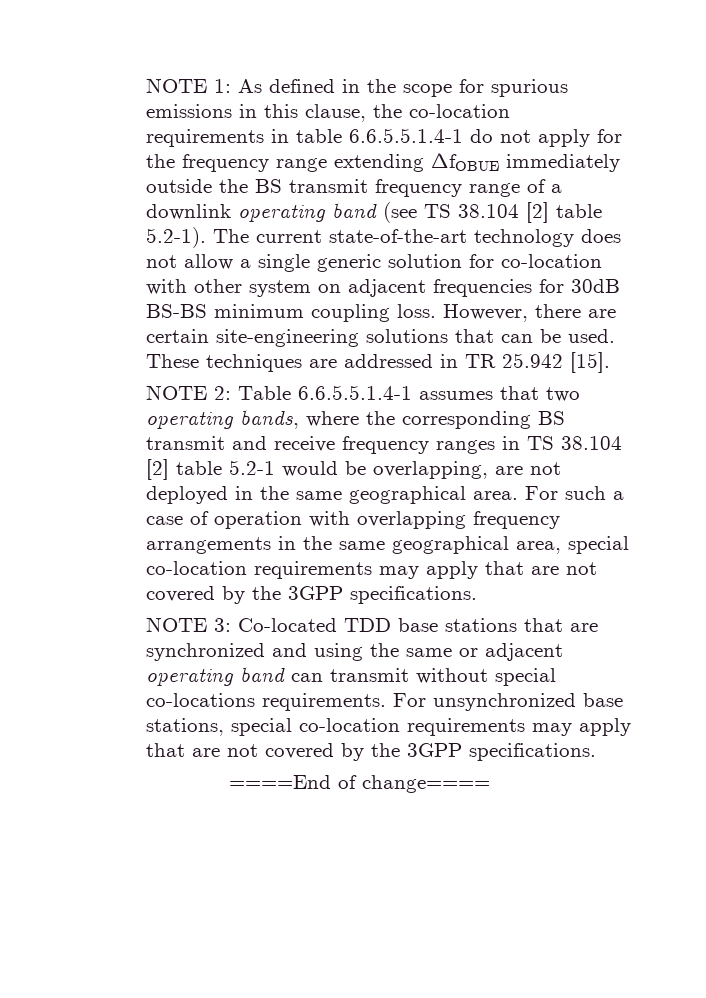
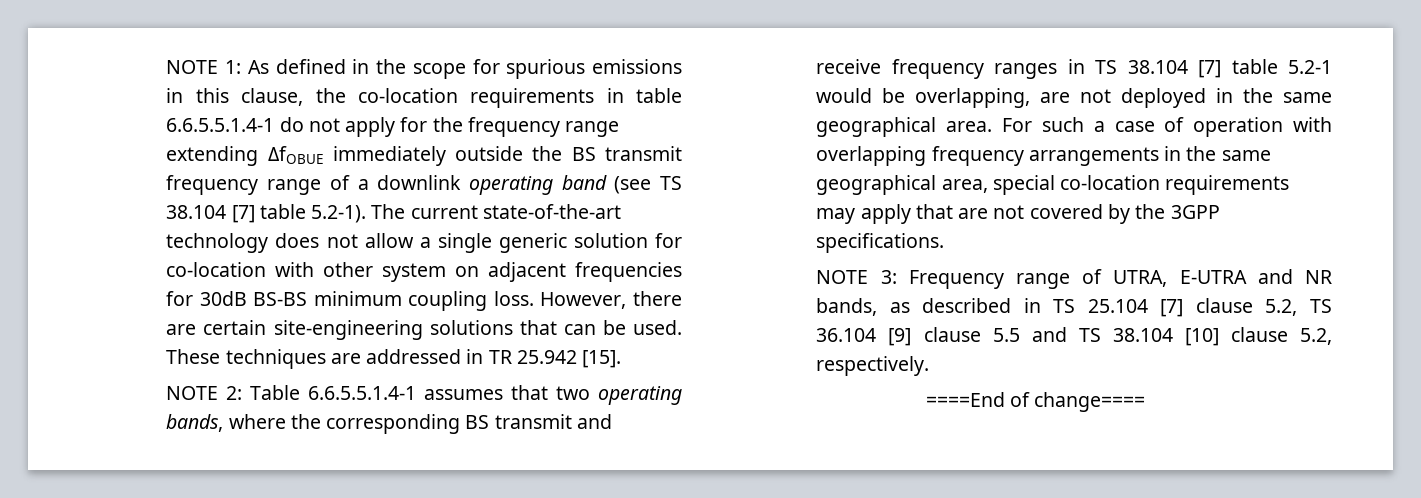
- As defined in the scope for spurious emissions in this clause, the co-location requirements in table 6.6.5.5.1.4-1 do not apply for the frequency range extending ΔfOBUE immediately outside the BS transmit frequency range of a downlink operating band (see TS 38.104 [2] table 5.2-1). The current state-of-the-art technology does not allow a single generic solution for co-location with other system on adjacent frequencies for 30dB BS-BS minimum coupling loss.
+ As defined in the scope for spurious emissions in this clause, the co-location requirements in table 6.6.5.5.1.4-1 do not apply for the frequency range extending ΔfOBUE immediately outside the BS transmit frequency range of a downlink operating band (see TS 38.104 [7] table 5.2-1). The current state-of-the-art technology does not allow a single generic solution for co-location with other system on adjacent frequencies for 30dB BS-BS minimum coupling loss.
- NOTE 2: Table 6.6.5.5.1.4-1 assumes that two operating bands, where the corresponding BS transmit and receive frequency ranges in TS 38.104 [2] table 5.2-1 would be overlapping, are not deployed in the same geographical area.
+ NOTE 2: Table 6.6.5.5.1.4-1 assumes that two operating bands, where the corresponding BS transmit and receive frequency ranges in TS 38.104 [7] table 5.2-1 would be overlapping, are not deployed in the same geographical area.
- NOTE 3: Co-located TDD base stations that are synchronized and using the same or adjacent operating band can transmit without special co-locations requirements. For unsynchronized base stations, special co-location requirements may apply that are not covered by the 3GPP specifications.
+ NOTE 3: Frequency range of UTRA, E-UTRA and NR bands, as described in TS 25.104 [7] clause 5.2, TS 36.104 [9] clause 5.5 and TS 38.104 [10] clause 5.2, respectively.

